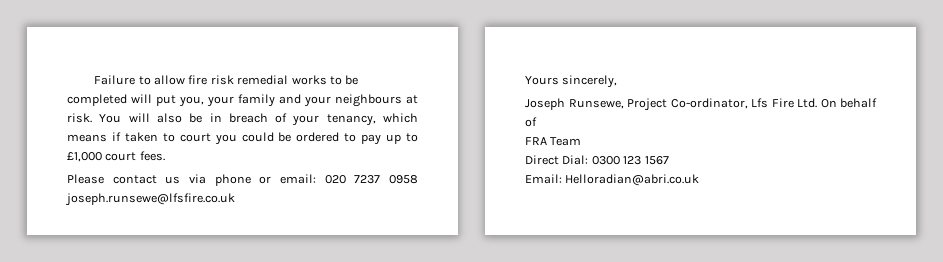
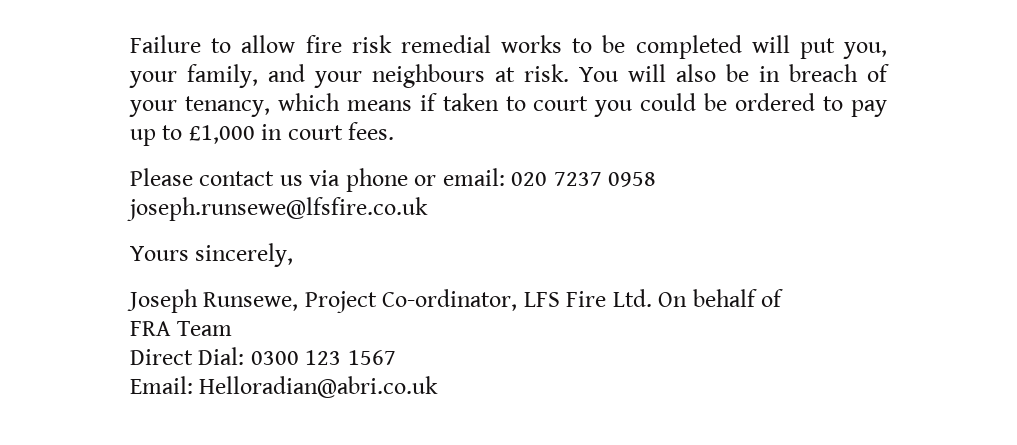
- Failure to allow fire risk remedial works to be completed will put you, your family and your neighbours at risk.
+ Failure to allow fire risk remedial works to be completed will put you, your family, and your neighbours at risk.
- You will also be in breach of your tenancy, which means if taken to court you could be ordered to pay up to £1,000 court fees.
+ You will also be in breach of your tenancy, which means if taken to court you could be ordered to pay up to £1,000 in court fees.
- Joseph Runsewe, Project Co-ordinator, Lfs Fire Ltd. On behalf of
+ Joseph Runsewe, Project Co-ordinator, LFS Fire Ltd. On behalf of

